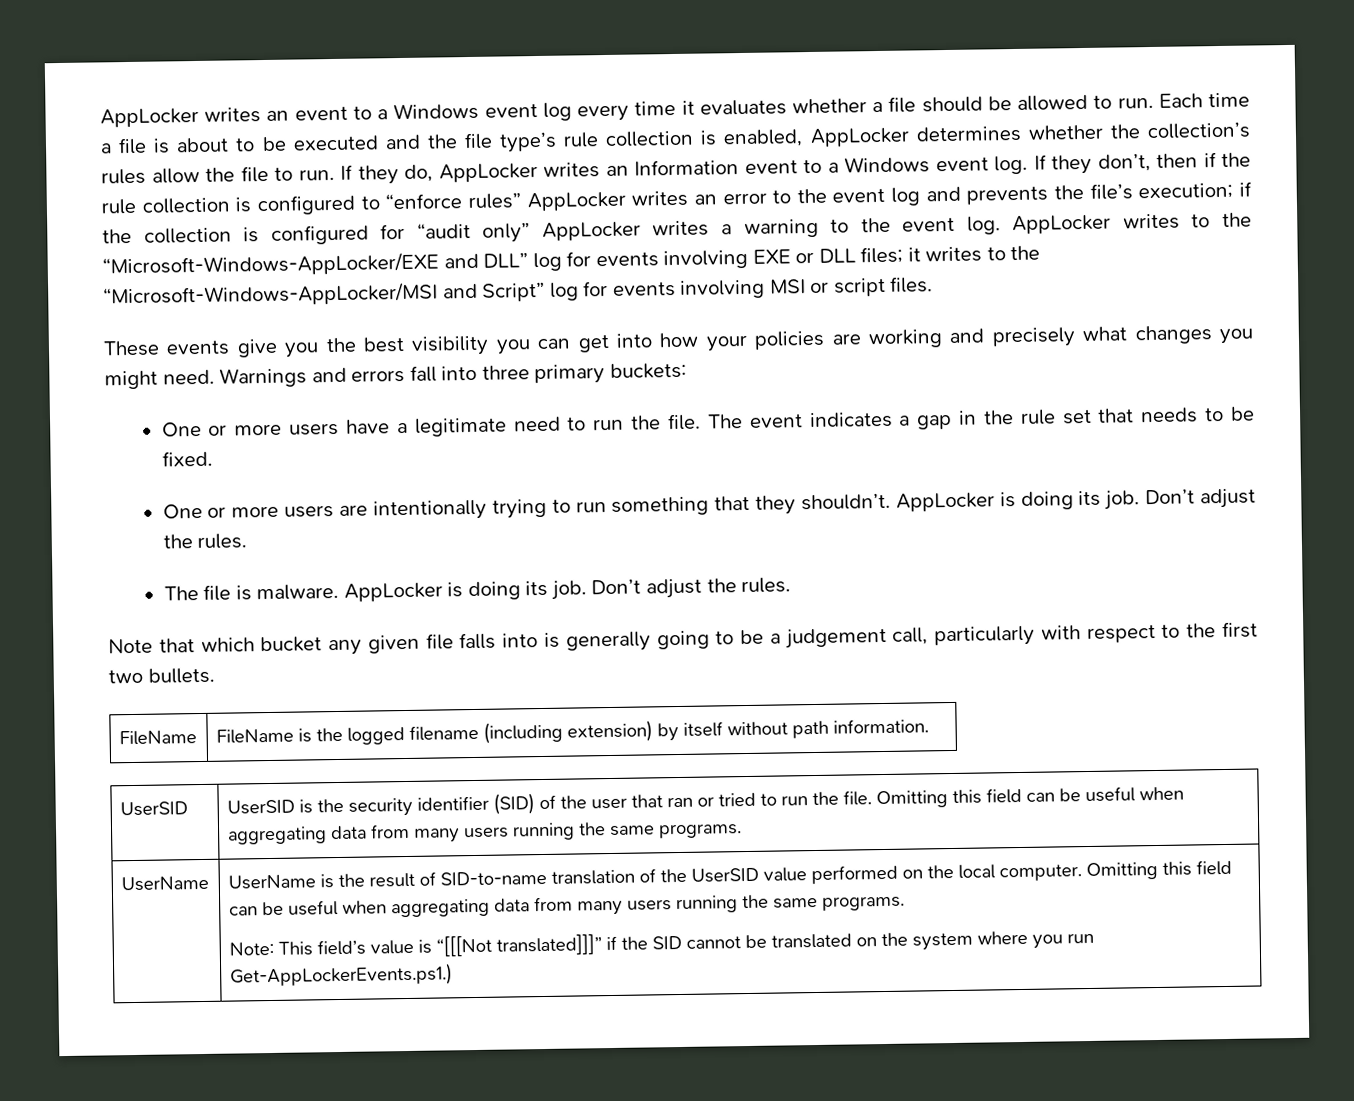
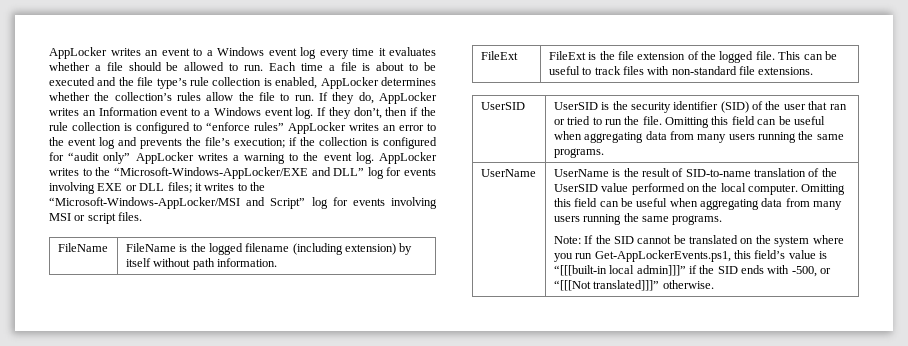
- These events give you the best visibility you can get into how your policies are working and precisely what changes you might need. Warnings and errors fall into three primary buckets:
- One or more users have a legitimate need to run the file. The event indicates a gap in the rule set that needs to be fixed.
- One or more users are intentionally trying to run something that they shouldn’t. AppLocker is doing its job. Don’t adjust the rules.
- The file is malware. AppLocker is doing its job. Don’t adjust the rules.
- Note that which bucket any given file falls into is generally going to be a judgement call, particularly with respect to the first two bullets.
+ FileExt | FileExt is the file extension of the logged file. This can be useful to track files with non-standard file extensions.
- Note: This field’s value is “[[[Not translated]]]” if the SID cannot be translated on the system where you run Get-AppLockerEvents.ps1.)
+ Note: If the SID cannot be translated on the system where you run Get-AppLockerEvents.ps1, this field’s value is “[[[built-in local admin]]]” if the SID ends with -500, or “[[[Not translated]]]” otherwise.

